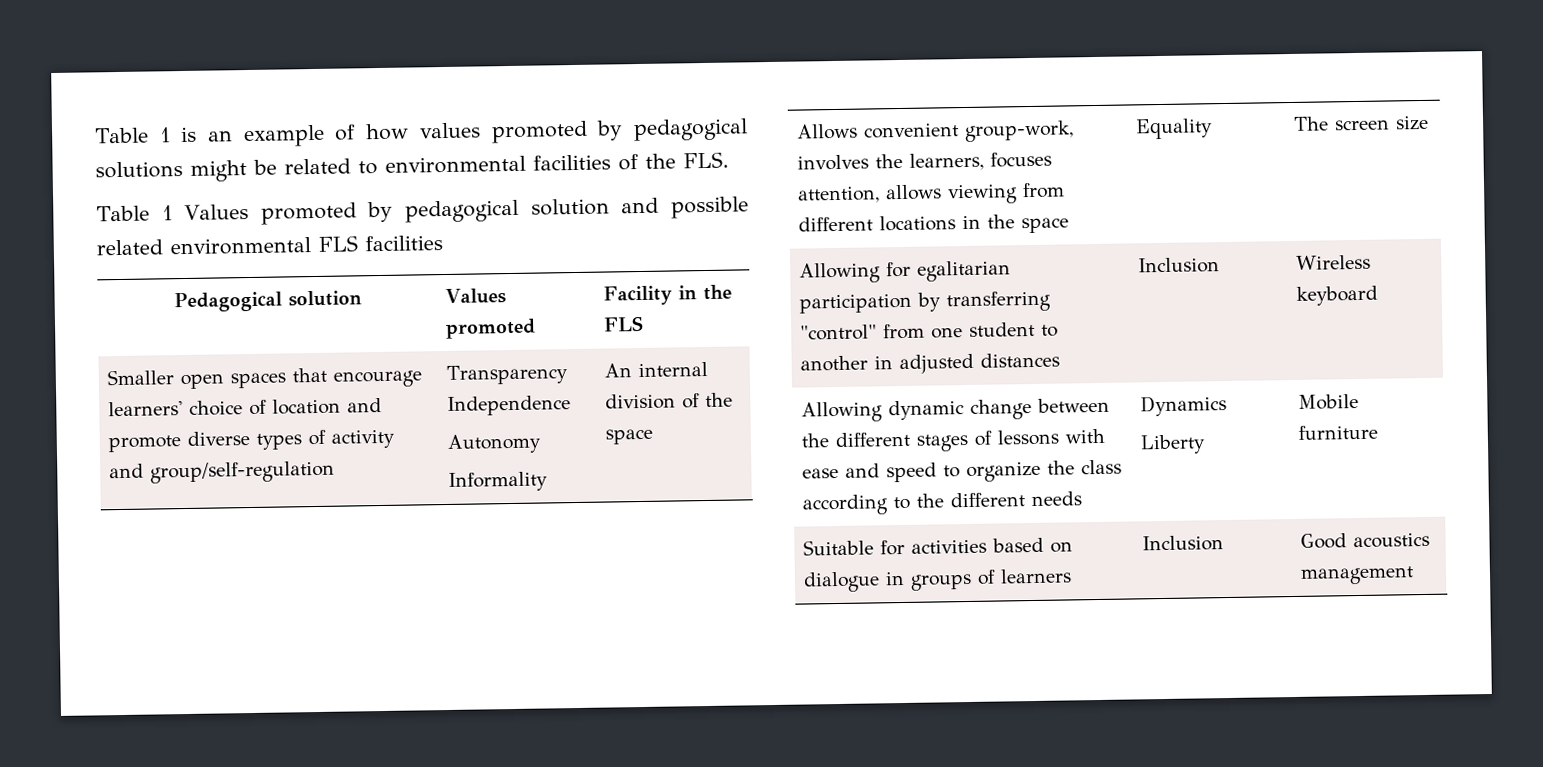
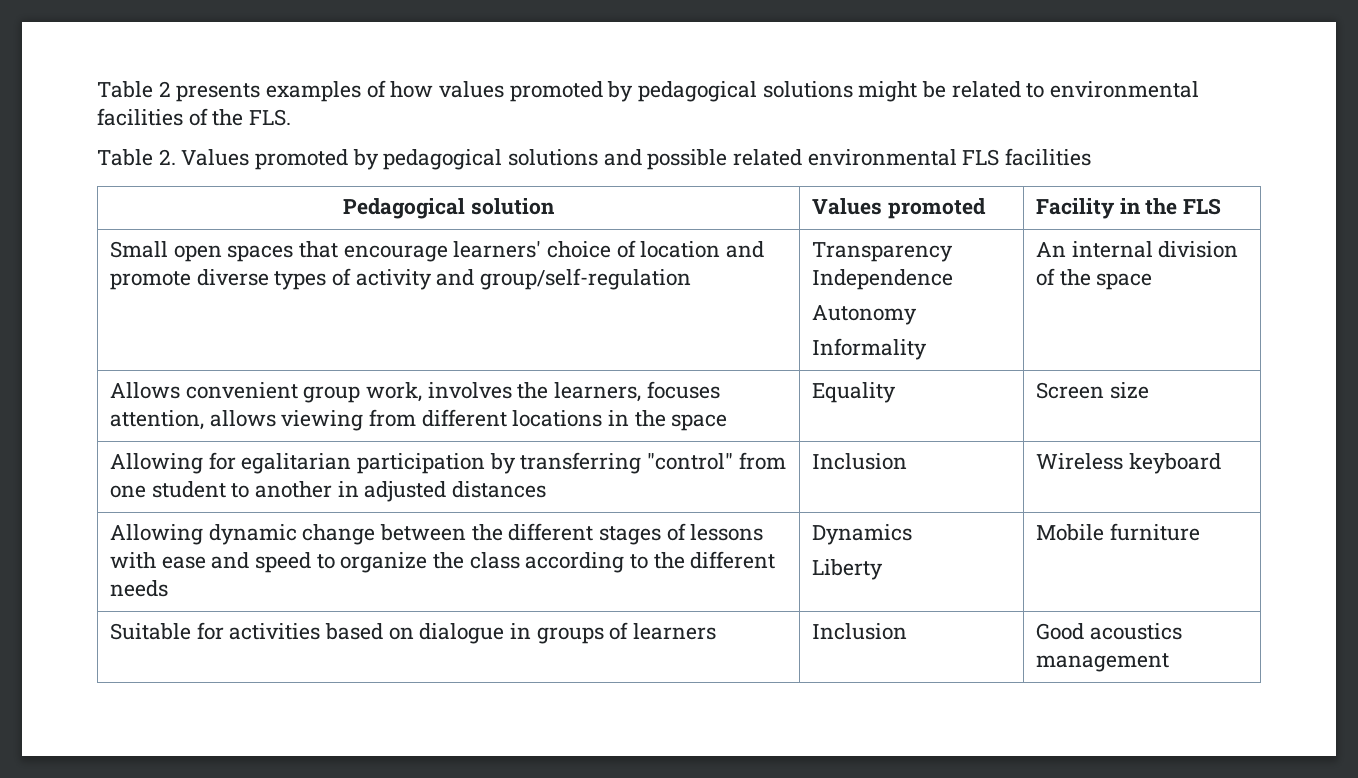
- Table 1 is an example of how values promoted by pedagogical solutions might be related to environmental facilities of the FLS.
+ Table 2 presents examples of how values promoted by pedagogical solutions might be related to environmental facilities of the FLS.
- Table 1 Values promoted by pedagogical solution and possible related environmental FLS facilities
+ Table 2. Values promoted by pedagogical solutions and possible related environmental FLS facilities
- Smaller open spaces that encourage learners' choice of location and promote diverse types of activity and group/self-regulation | Transparency Independence
+ Small open spaces that encourage learners' choice of location and promote diverse types of activity and group/self-regulation | Transparency Independence
- Allows convenient group-work, involves the learners, focuses attention, allows viewing from different locations in the space | Equality | The screen size
+ Allows convenient group work, involves the learners, focuses attention, allows viewing from different locations in the space | Equality | Screen size

